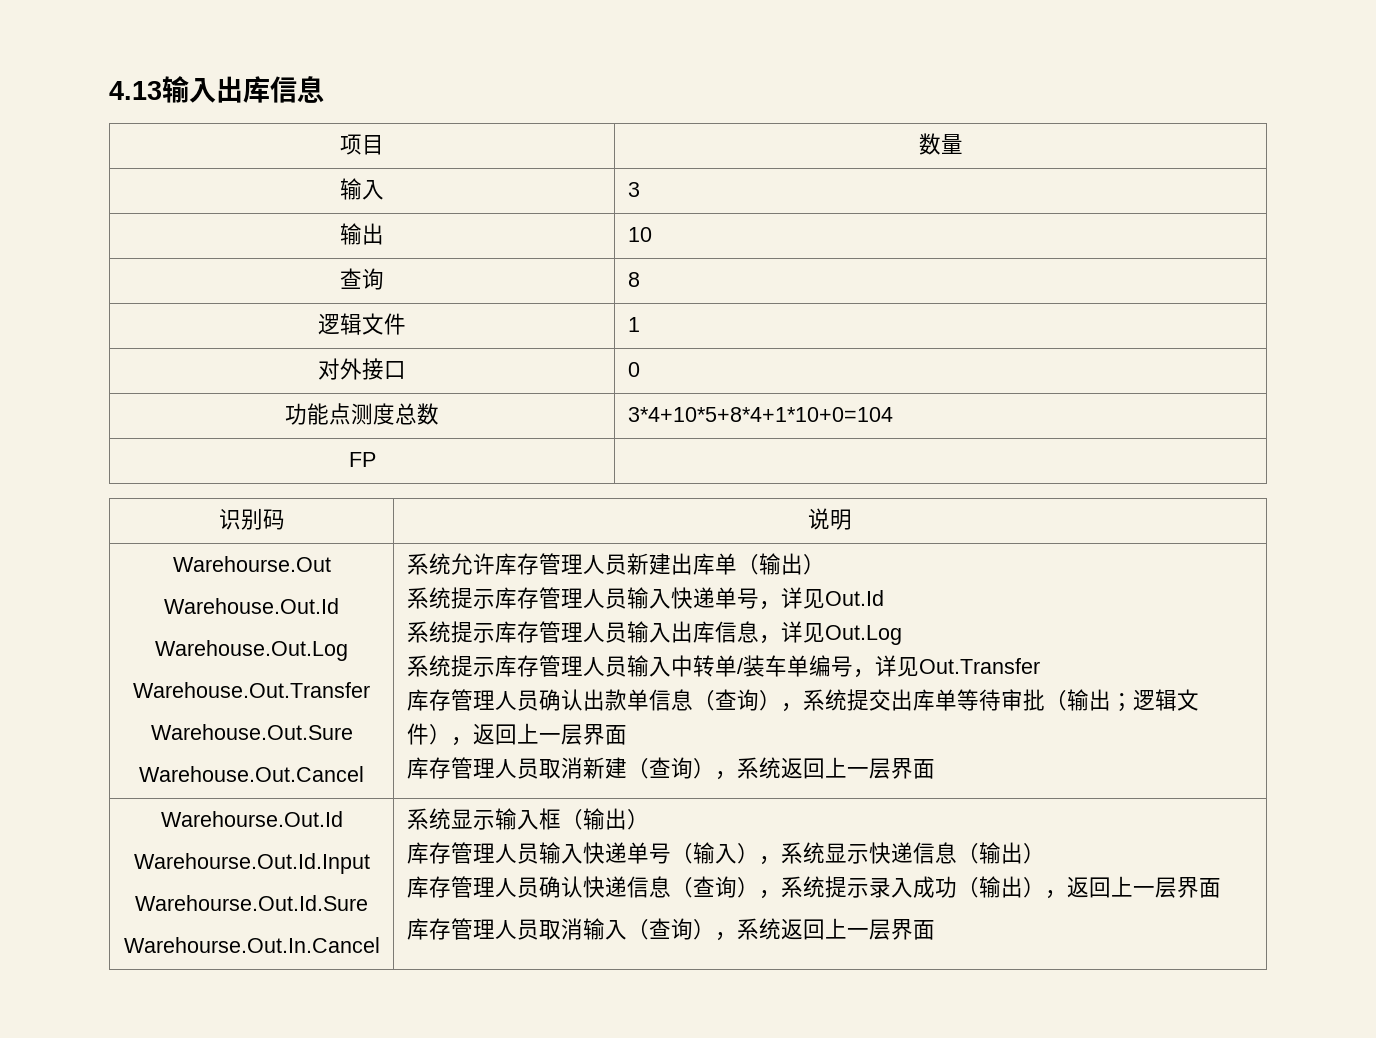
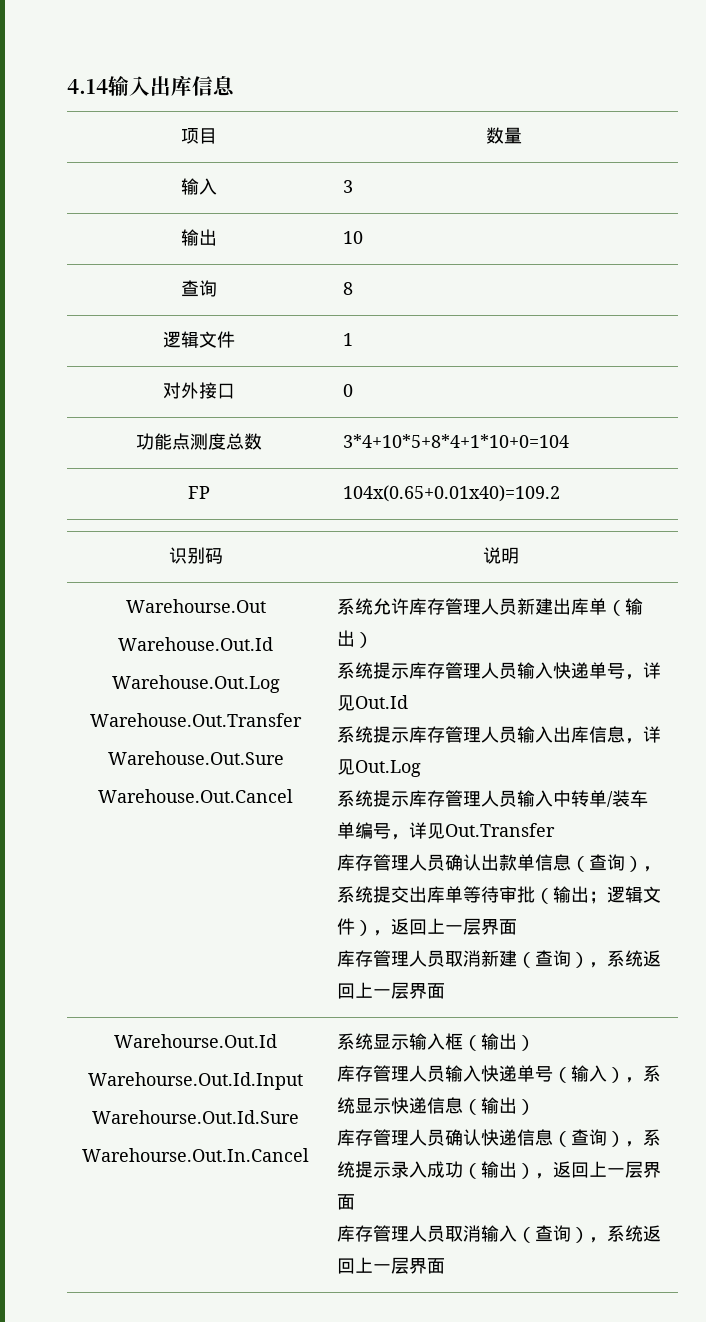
- 4.13输入出库信息
+ 4.14输入出库信息
- FP |
+ FP | 104x(0.65+0.01x40)=109.2

